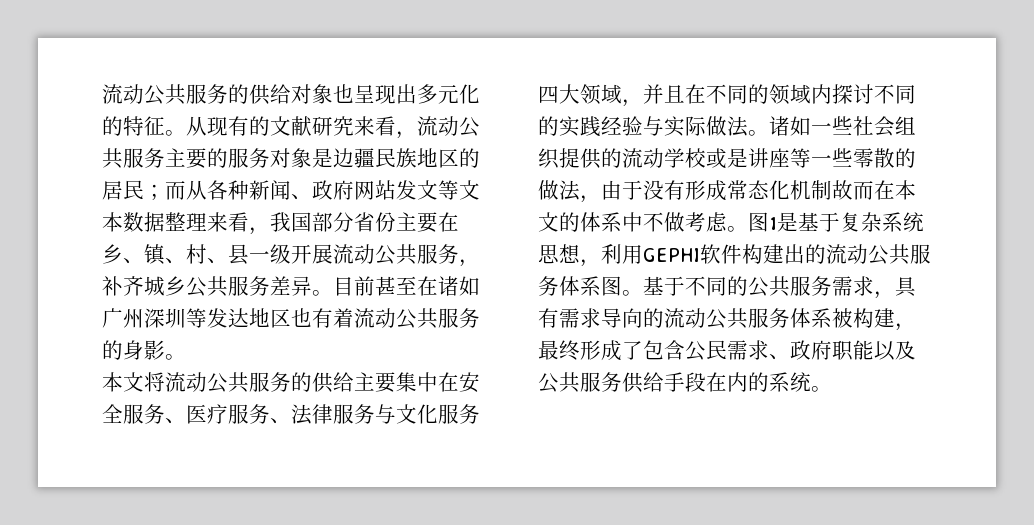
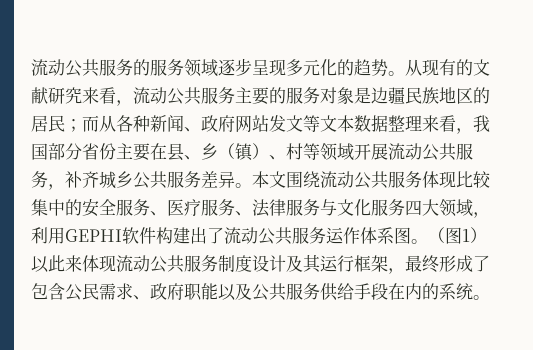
- 流动公共服务的供给对象也呈现出多元化的特征。
+ 流动公共服务的服务领域逐步呈现多元化的趋势。
- 从现有的文献研究来看，流动公共服务主要的服务对象是边疆民族地区的居民；而从各种新闻、政府网站发文等文本数据整理来看，我国部分省份主要在乡、镇、村、县一级开展流动公共服务，补齐城乡公共服务差异。
+ 从现有的文献研究来看，流动公共服务主要的服务对象是边疆民族地区的居民；而从各种新闻、政府网站发文等文本数据整理来看，我国部分省份主要在县、乡（镇）、村等领域开展流动公共服务，补齐城乡公共服务差异。
- 目前甚至在诸如广州深圳等发达地区也有着流动公共服务的身影。
- 本文将流动公共服务的供给主要集中在安全服务、医疗服务、法律服务与文化服务四大领域，并且在不同的领域内探讨不同的实践经验与实际做法。诸如一些社会组织提供的流动学校或是讲座等一些零散的做法，由于没有形成常态化机制故而在本文的体系中不做考虑。图1是基于复杂系统思想，利用GEPHI软件构建出的流动公共服务体系图。
+ 本文围绕流动公共服务体现比较集中的安全服务、医疗服务、法律服务与文化服务四大领域，利用GEPHI软件构建出了流动公共服务运作体系图。
- 基于不同的公共服务需求，具有需求导向的流动公共服务体系被构建，最终形成了包含公民需求、政府职能以及公共服务供给手段在内的系统。
+ （图1）以此来体现流动公共服务制度设计及其运行框架，最终形成了包含公民需求、政府职能以及公共服务供给手段在内的系统。

